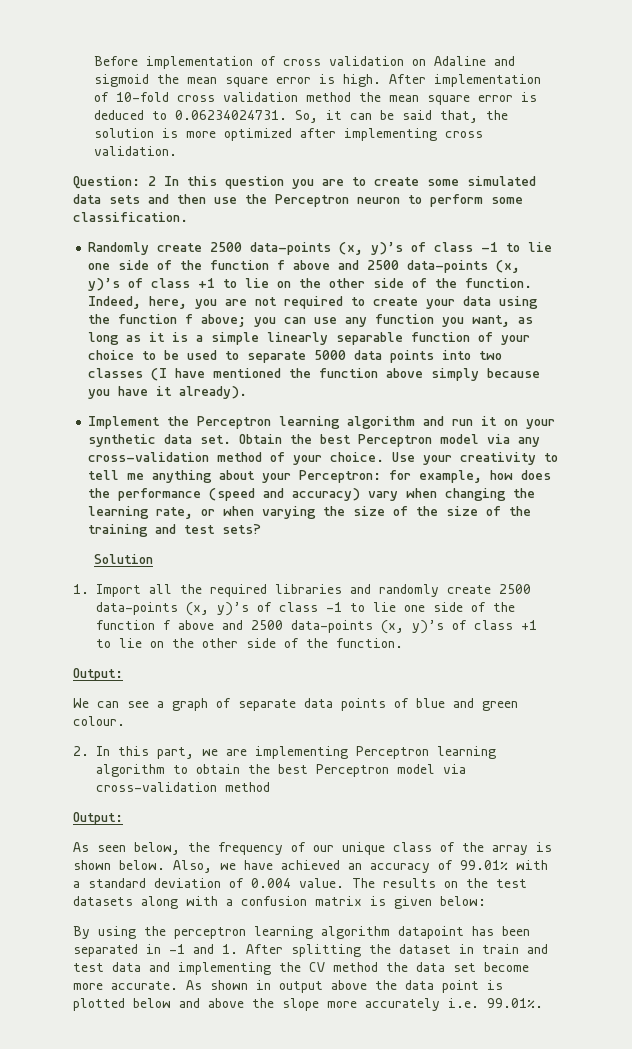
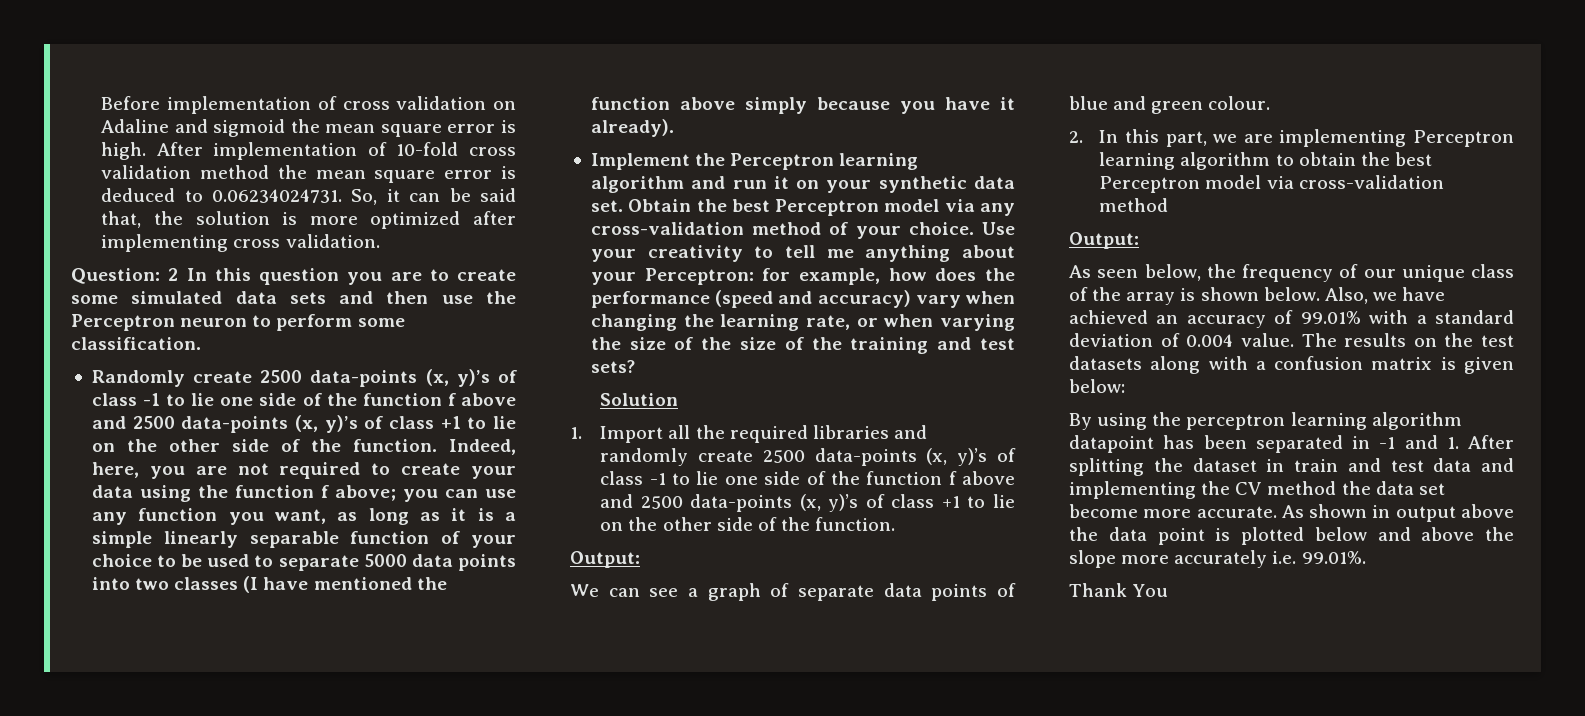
+ Thank You

